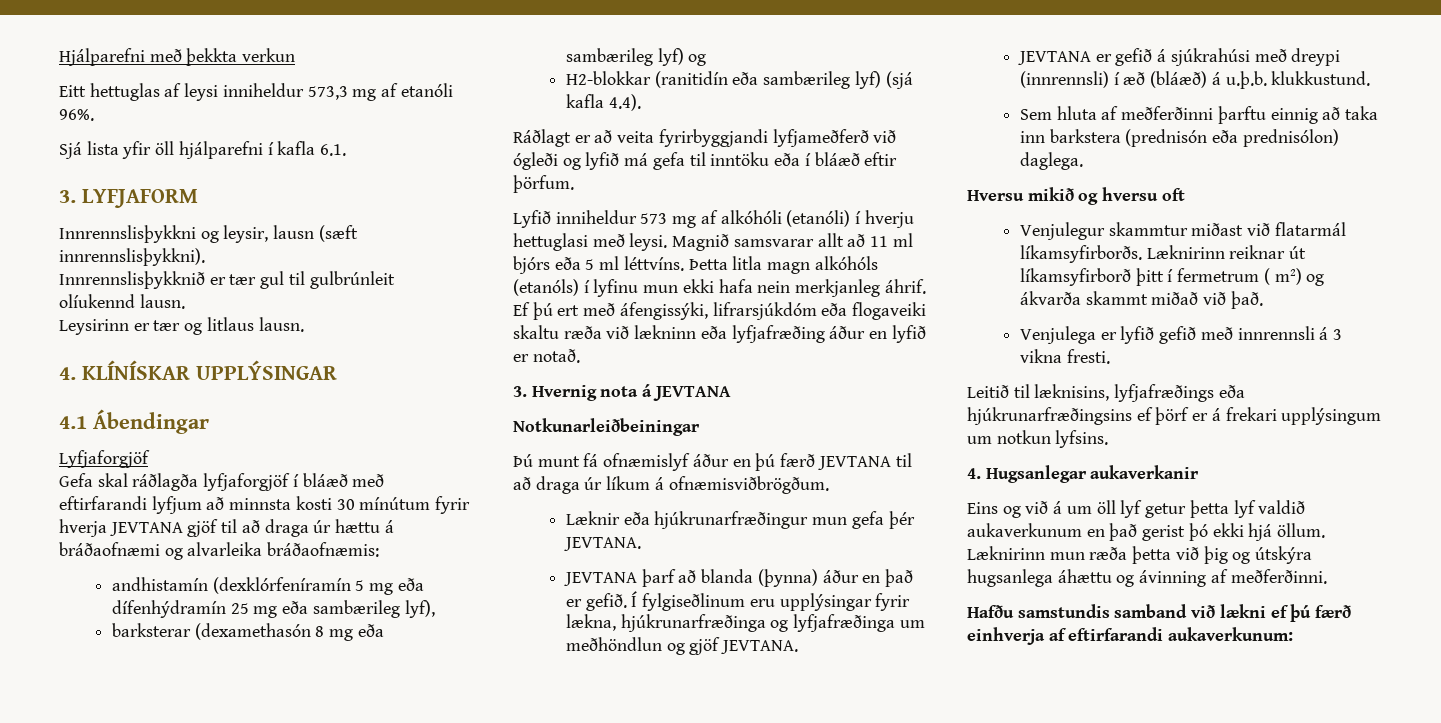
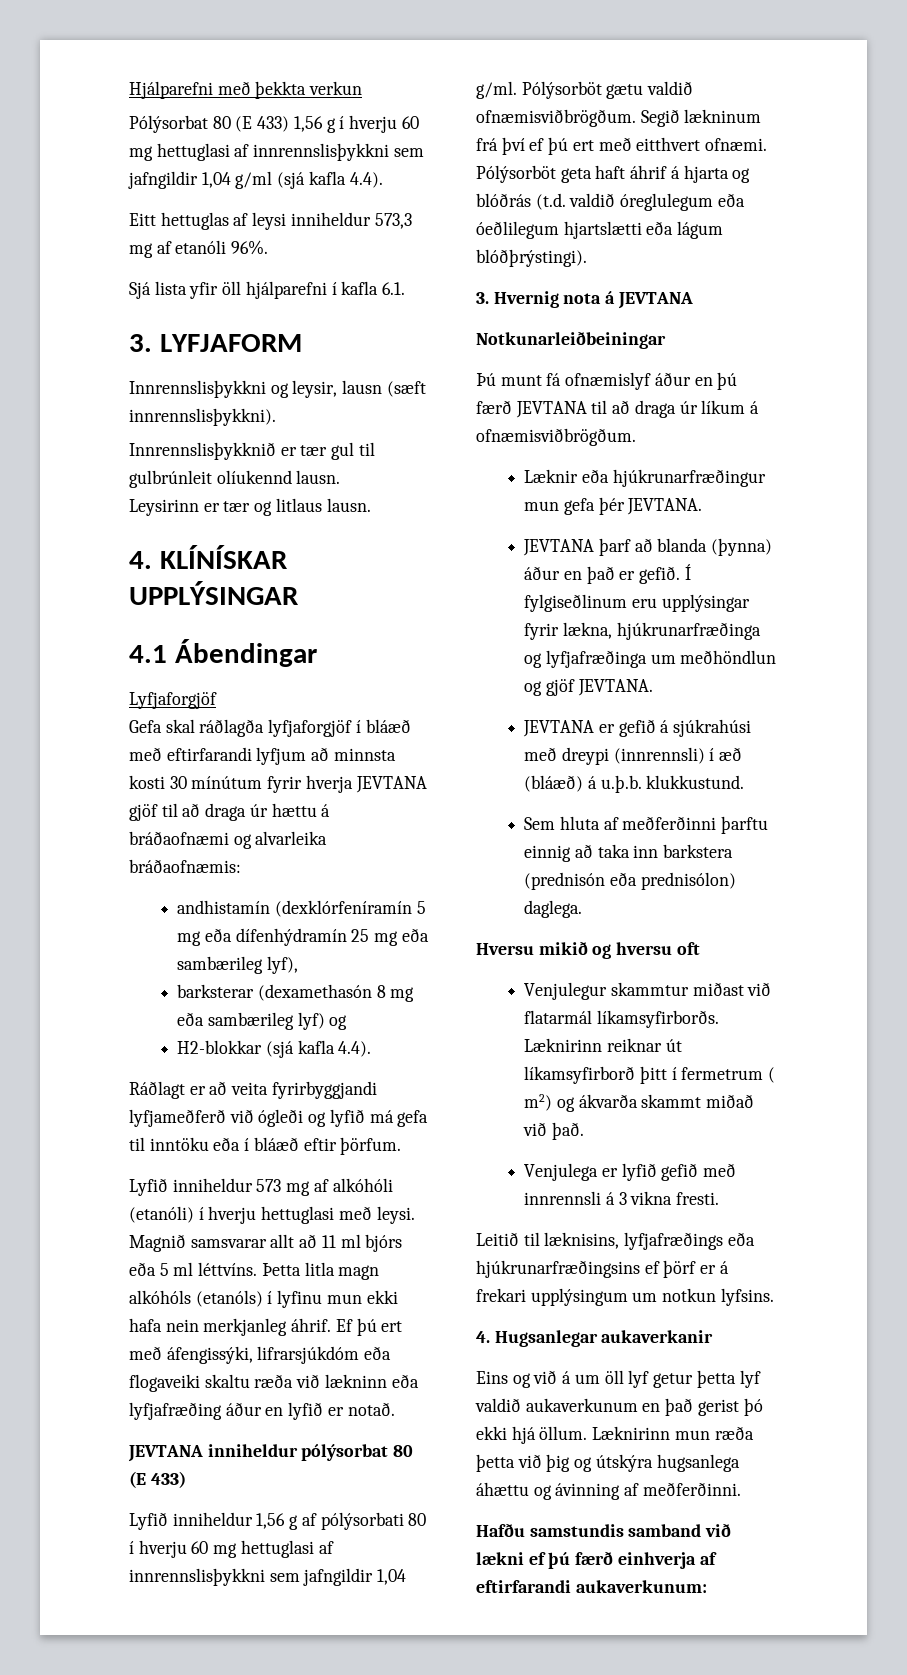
+ Pólýsorbat 80 (E 433) 1,56 g í hverju 60 mg hettuglasi af innrennslisþykkni sem jafngildir 1,04 g/ml (sjá kafla 4.4).
- H2-blokkar (ranitidín eða sambærileg lyf) (sjá kafla 4.4).
+ H2-blokkar (sjá kafla 4.4).
+ JEVTANA inniheldur pólýsorbat 80 (E 433)
+ Lyfið inniheldur 1,56 g af pólýsorbati 80 í hverju 60 mg hettuglasi af innrennslisþykkni sem jafngildir 1,04 g/ml. Pólýsorböt gætu valdið ofnæmisviðbrögðum. Segið lækninum frá því ef þú ert með eitthvert ofnæmi. Pólýsorböt geta haft áhrif á hjarta og blóðrás (t.d. valdið óreglulegum eða óeðlilegum hjartslætti eða lágum blóðþrýstingi).

